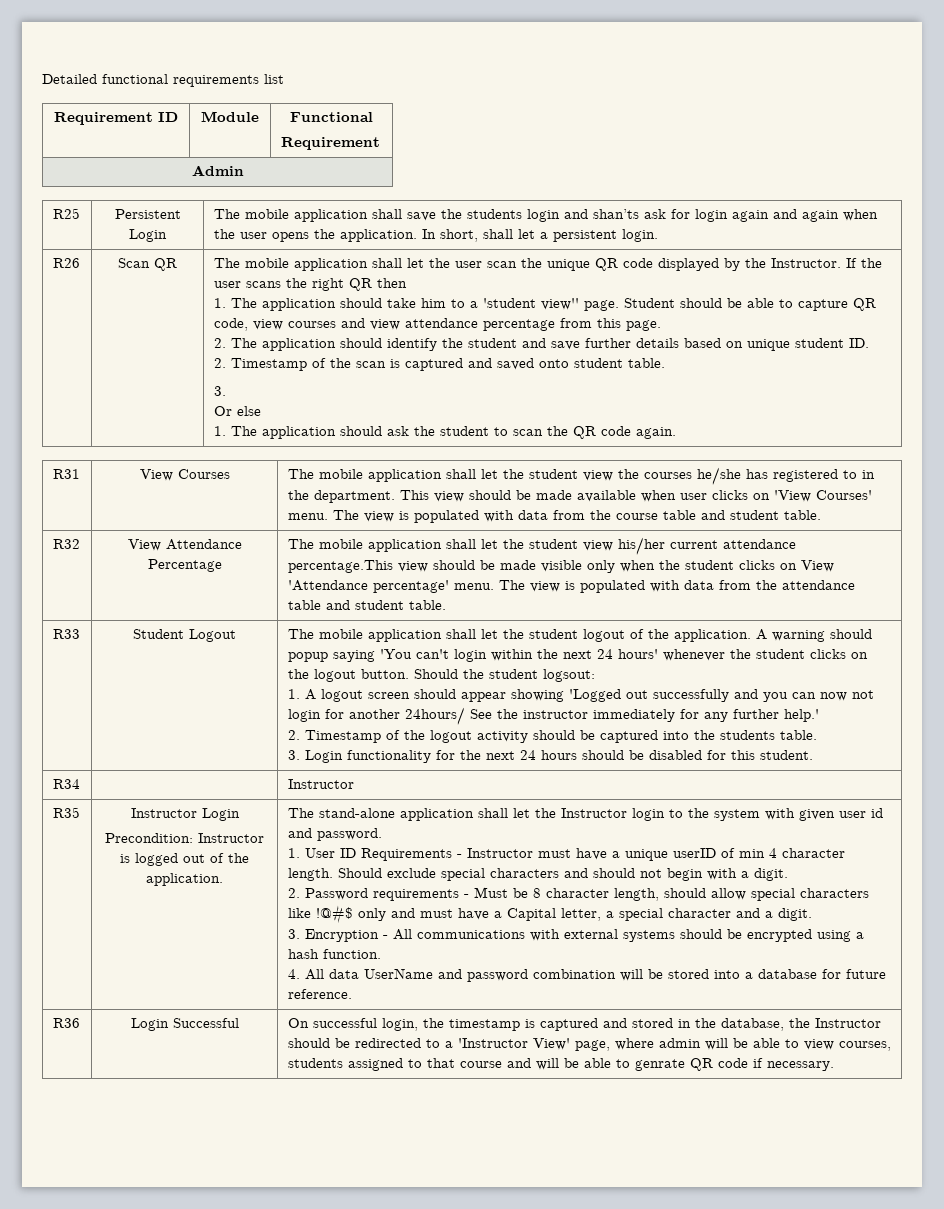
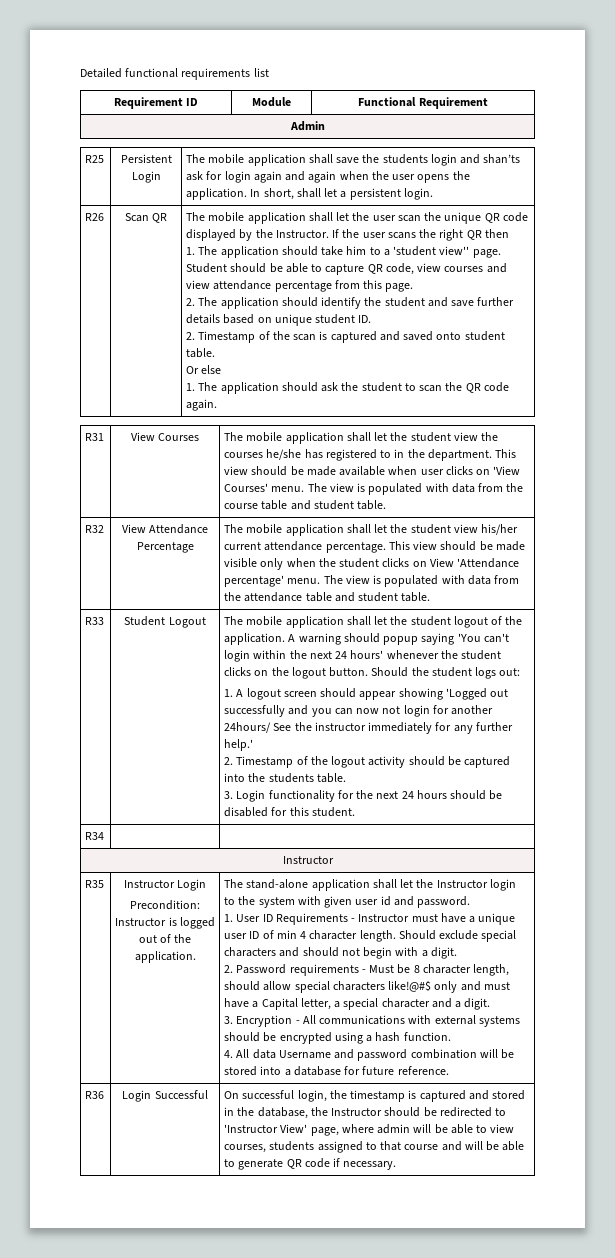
- Requirement ID | Module | Functional
- Requirement
+ Requirement ID | Module | Functional Requirement
  2. Timestamp of the scan is captured and saved onto student table.
- 3.
- The mobile application shall let the student view his/her current attendance percentage.This view should be made visible only when the student clicks on View 'Attendance percentage' menu.
+ The mobile application shall let the student view his/her current attendance percentage. This view should be made visible only when the student clicks on View 'Attendance percentage' menu.
- Should the student logsout:
+ Should the student logs out:
- R34 | | Instructor
+ R34 | |
+ Instructor
- 1. User ID Requirements - Instructor must have a unique userID of min 4 character length.
+ 1. User ID Requirements - Instructor must have a unique user ID of min 4 character length.
- 2. Password requirements - Must be 8 character length, should allow special characters like !@#$ only and must have a Capital letter, a special character and a digit.
+ 2. Password requirements - Must be 8 character length, should allow special characters like!@#$ only and must have a Capital letter, a special character and a digit.
- 4. All data UserName and password combination will be stored into a database for future reference.
+ 4. All data Username and password combination will be stored into a database for future reference.
- On successful login, the timestamp is captured and stored in the database, the Instructor should be redirected to a 'Instructor View' page, where admin will be able to view courses, students assigned to that course and will be able to genrate QR code if necessary.
+ On successful login, the timestamp is captured and stored in the database, the Instructor should be redirected to 'Instructor View' page, where admin will be able to view courses, students assigned to that course and will be able to generate QR code if necessary.

